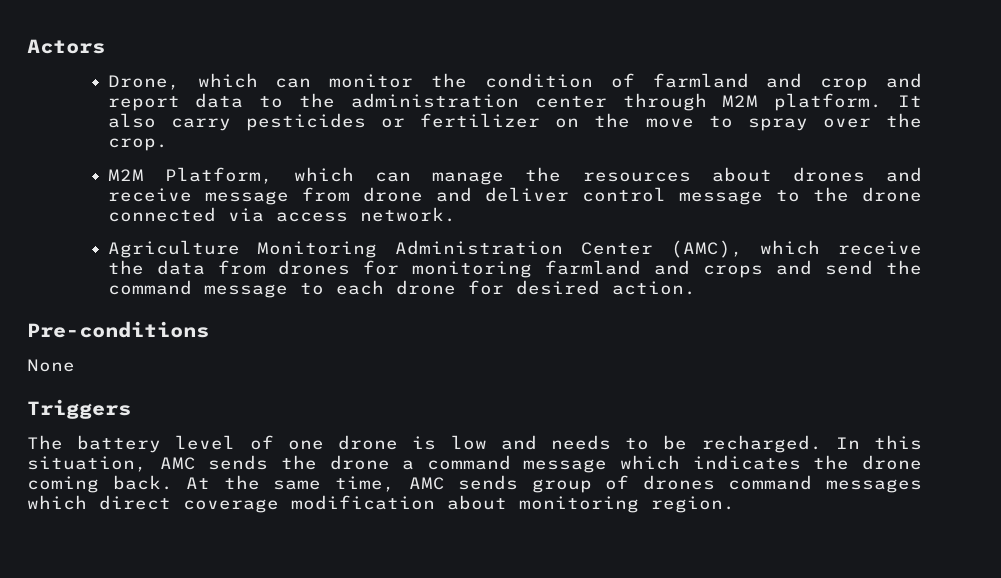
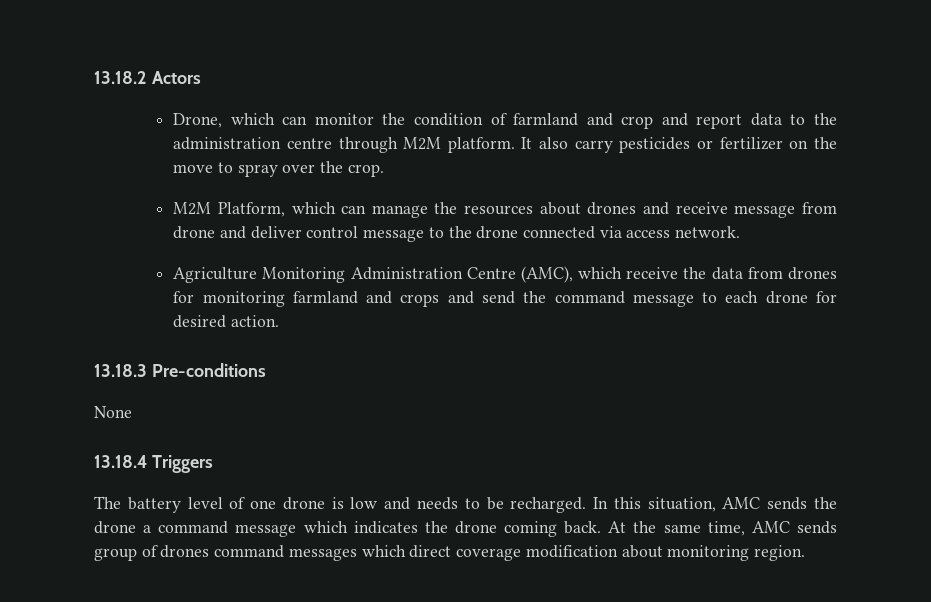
- Actors
+ 13.18.2 Actors
- Drone, which can monitor the condition of farmland and crop and report data to the administration center through M2M platform.
+ Drone, which can monitor the condition of farmland and crop and report data to the administration centre through M2M platform.
- Agriculture Monitoring Administration Center (AMC), which receive the data from drones for monitoring farmland and crops and send the command message to each drone for desired action.
+ Agriculture Monitoring Administration Centre (AMC), which receive the data from drones for monitoring farmland and crops and send the command message to each drone for desired action.
- Pre-conditions
+ 13.18.3 Pre-conditions
- Triggers
+ 13.18.4 Triggers

